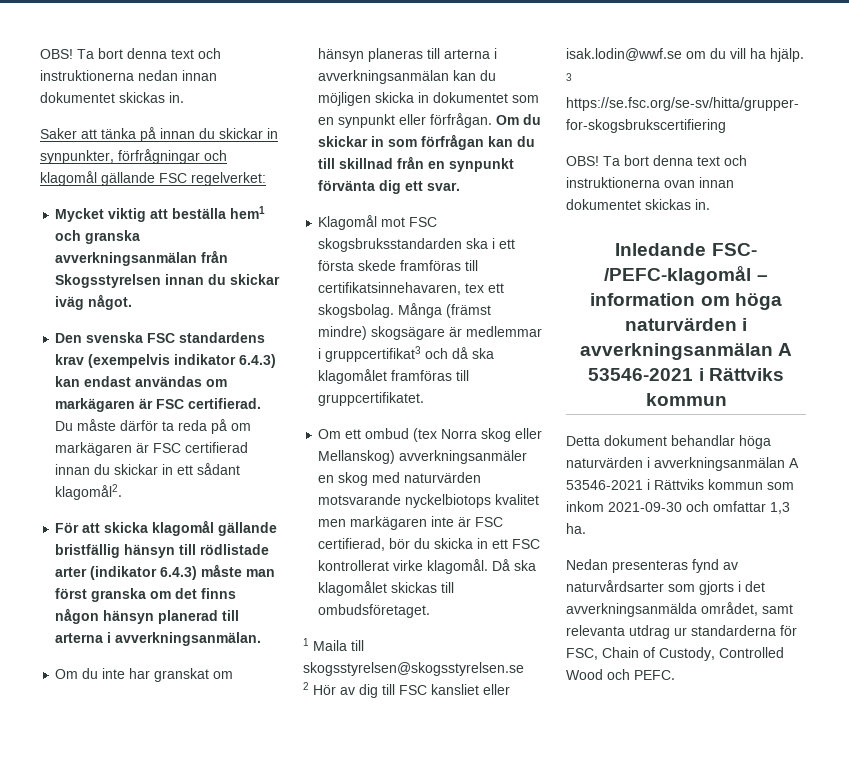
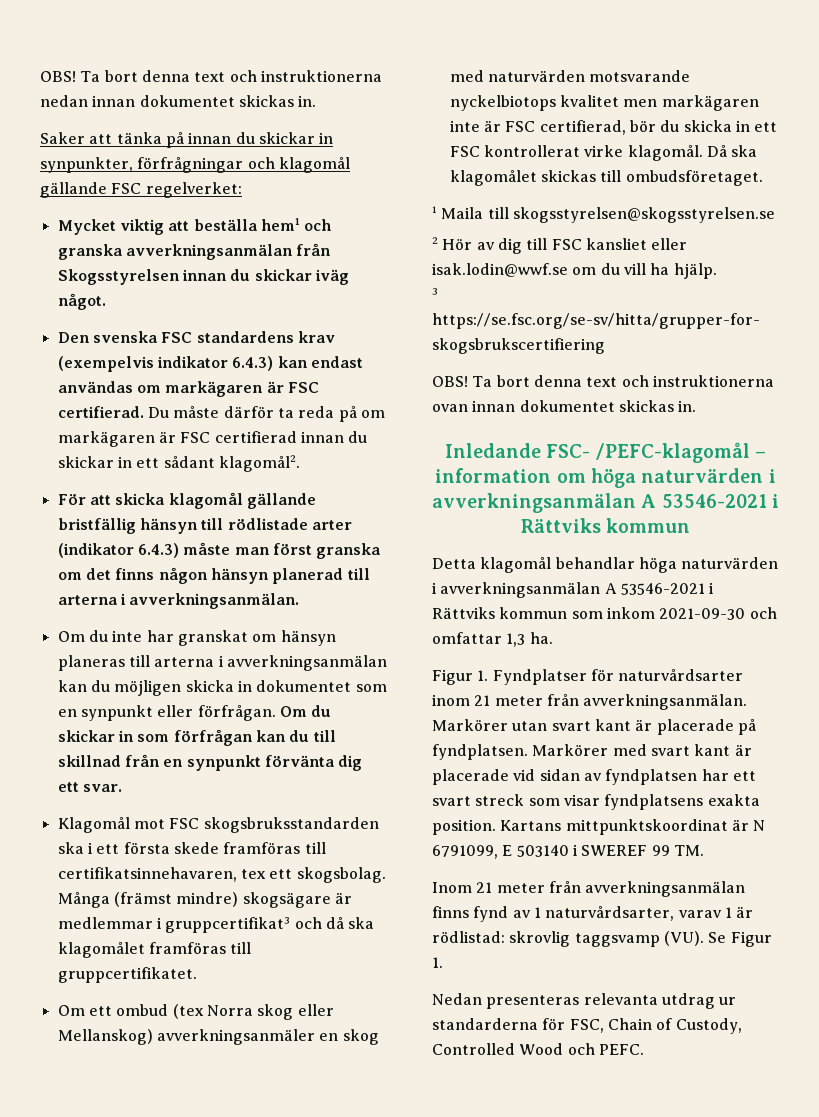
- Detta dokument behandlar höga naturvärden i avverkningsanmälan A 53546-2021 i Rättviks kommun som inkom 2021-09-30 och omfattar 1,3 ha.
+ Detta klagomål behandlar höga naturvärden i avverkningsanmälan A 53546-2021 i Rättviks kommun som inkom 2021-09-30 och omfattar 1,3 ha.
- Nedan presenteras fynd av naturvårdsarter som gjorts i det avverkningsanmälda området, samt relevanta utdrag ur standarderna för FSC, Chain of Custody, Controlled Wood och PEFC.
+ Figur 1. Fyndplatser för naturvårdsarter inom 21 meter från avverkningsanmälan. Markörer utan svart kant är placerade på fyndplatsen. Markörer med svart kant är placerade vid sidan av fyndplatsen har ett svart streck som visar fyndplatsens exakta position. Kartans mittpunktskoordinat är N 6791099, E 503140 i SWEREF 99 TM.
+ Inom 21 meter från avverkningsanmälan finns fynd av 1 naturvårdsarter, varav 1 är rödlistad: skrovlig taggsvamp (VU). Se Figur 1.
+ Nedan presenteras relevanta utdrag ur standarderna för FSC, Chain of Custody, Controlled Wood och PEFC.

